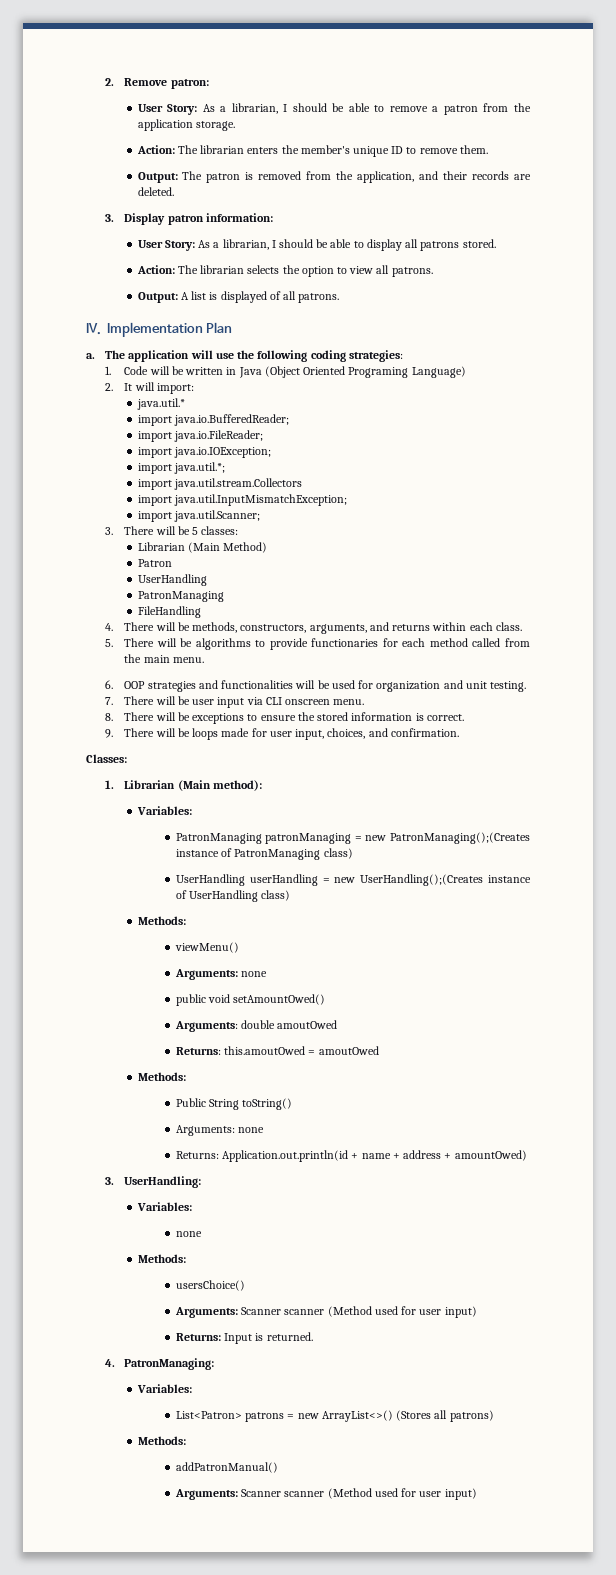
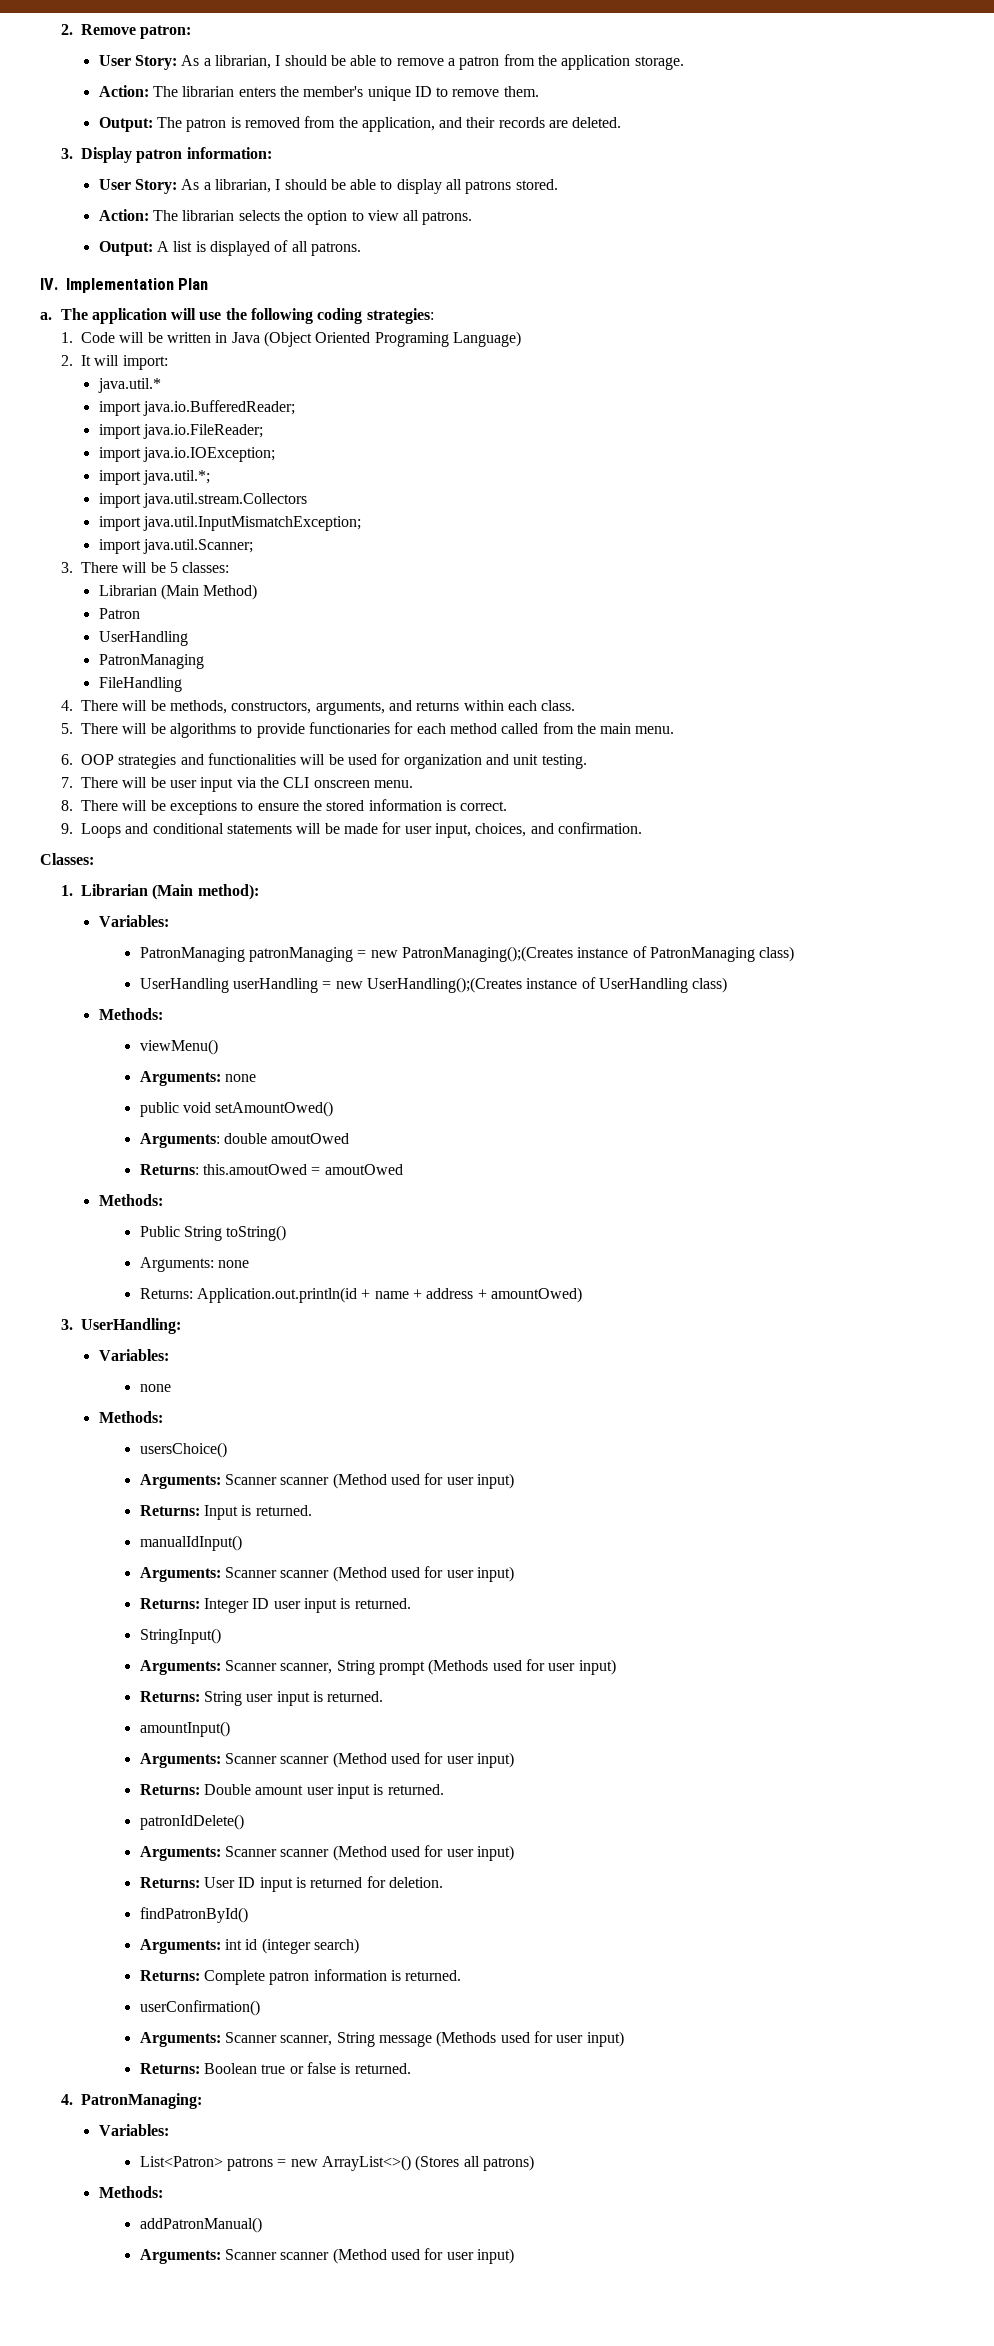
- 7. There will be user input via CLI onscreen menu.
+ 7. There will be user input via the CLI onscreen menu.
- 9. There will be loops made for user input, choices, and confirmation.
+ 9. Loops and conditional statements will be made for user input, choices, and confirmation.
+ manualIdInput()
+ Arguments: Scanner scanner (Method used for user input)
+ Returns: Integer ID user input is returned.
+ StringInput()
+ Arguments: Scanner scanner, String prompt (Methods used for user input)
+ Returns: String user input is returned.
+ amountInput()
+ Arguments: Scanner scanner (Method used for user input)
+ Returns: Double amount user input is returned.
+ patronIdDelete()
+ Arguments: Scanner scanner (Method used for user input)
+ Returns: User ID input is returned for deletion.
+ findPatronById()
+ Arguments: int id (integer search)
+ Returns: Complete patron information is returned.
+ userConfirmation()
+ Arguments: Scanner scanner, String message (Methods used for user input)
+ Returns: Boolean true or false is returned.

